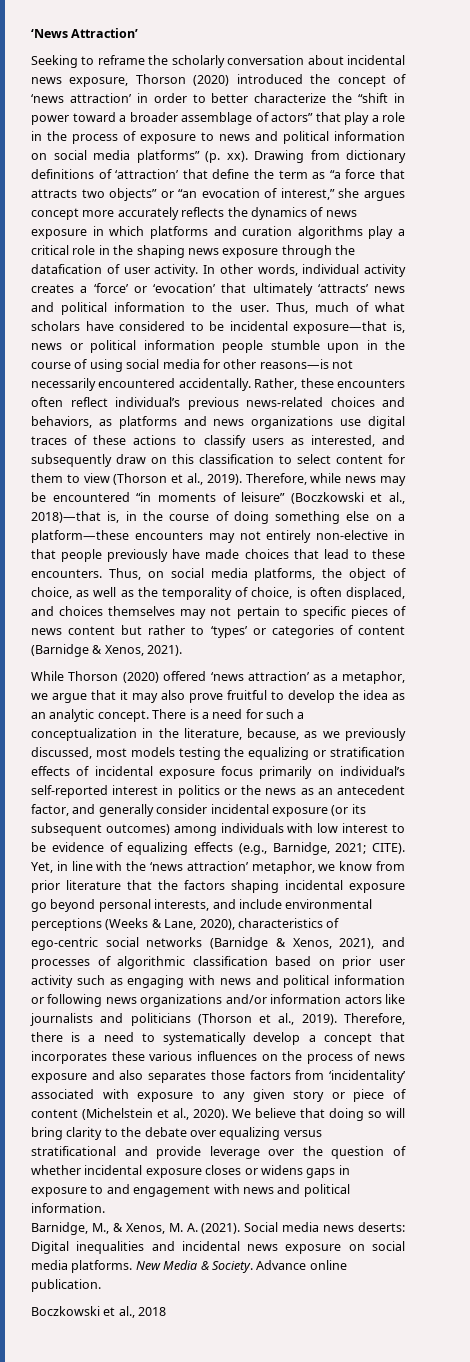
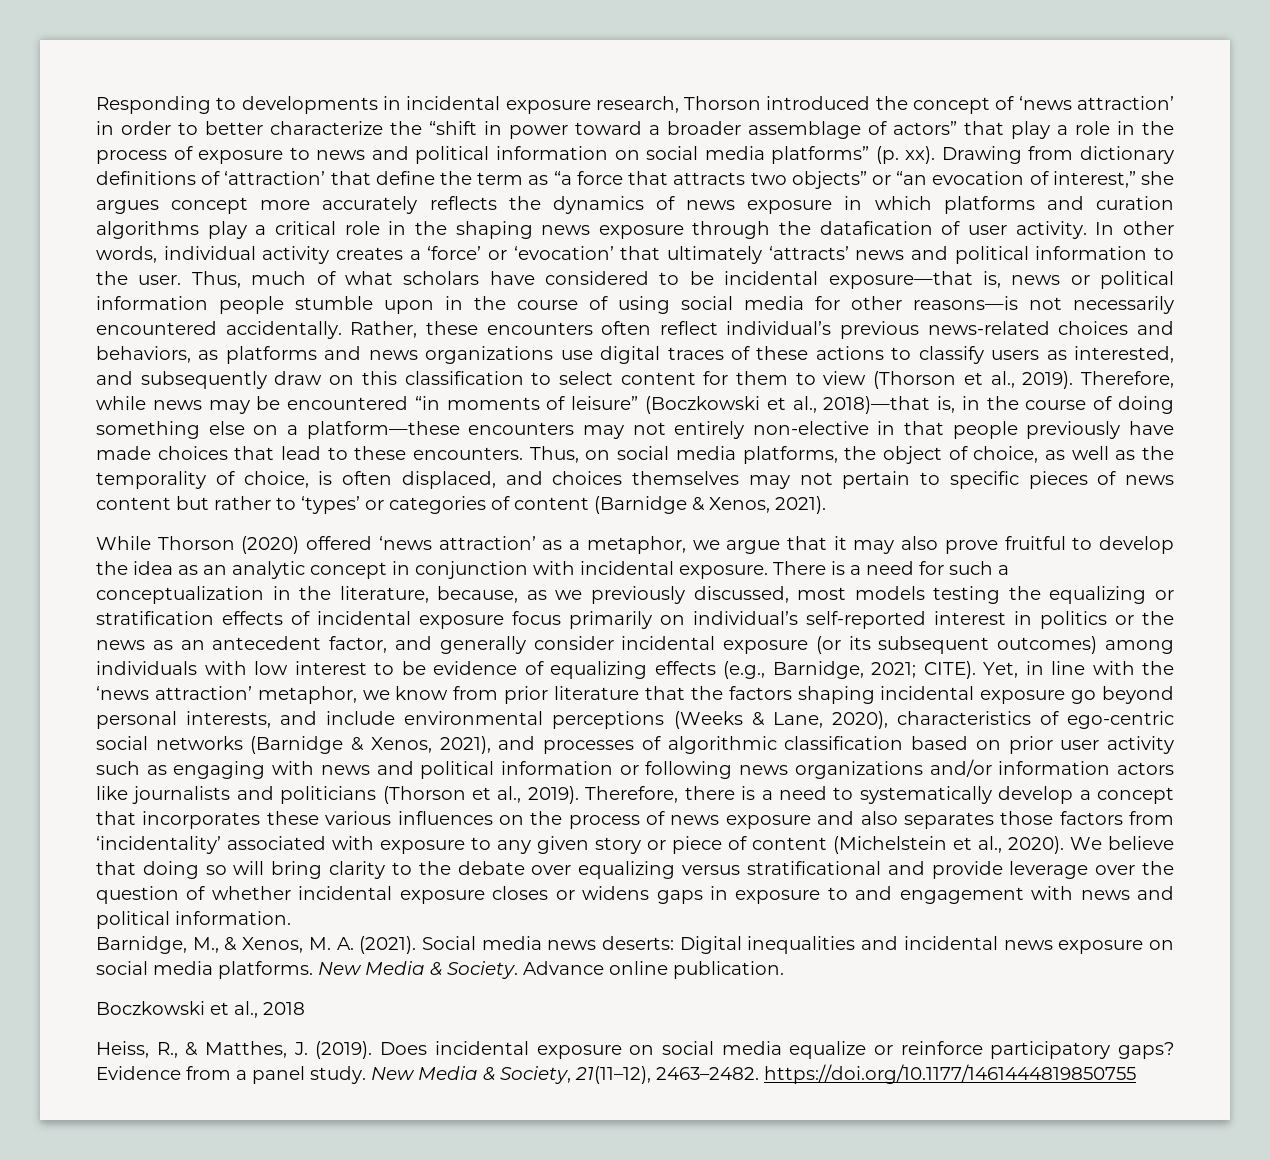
- ‘News Attraction’
- Seeking to reframe the scholarly conversation about incidental news exposure, Thorson (2020) introduced the concept of ‘news attraction’ in order to better characterize the “shift in power toward a broader assemblage of actors” that play a role in the process of exposure to news and political information on social media platforms” (p. xx).
+ Responding to developments in incidental exposure research, Thorson introduced the concept of ‘news attraction’ in order to better characterize the “shift in power toward a broader assemblage of actors” that play a role in the process of exposure to news and political information on social media platforms” (p. xx).
- While Thorson (2020) offered ‘news attraction’ as a metaphor, we argue that it may also prove fruitful to develop the idea as an analytic concept.
+ While Thorson (2020) offered ‘news attraction’ as a metaphor, we argue that it may also prove fruitful to develop the idea as an analytic concept in conjunction with incidental exposure.
+ Heiss, R., & Matthes, J. (2019). Does incidental exposure on social media equalize or reinforce participatory gaps? Evidence from a panel study. New Media & Society, 21(11–12), 2463–2482. https://doi.org/10.1177/1461444819850755

